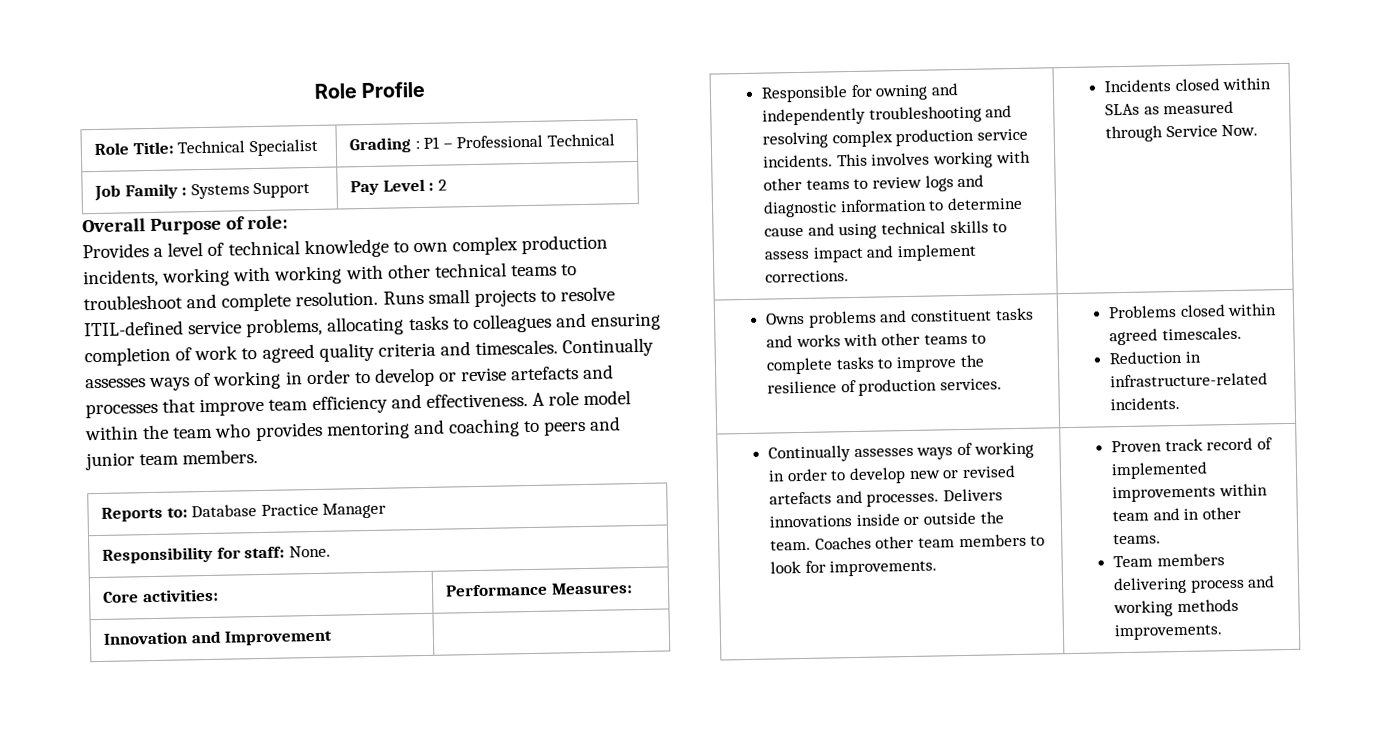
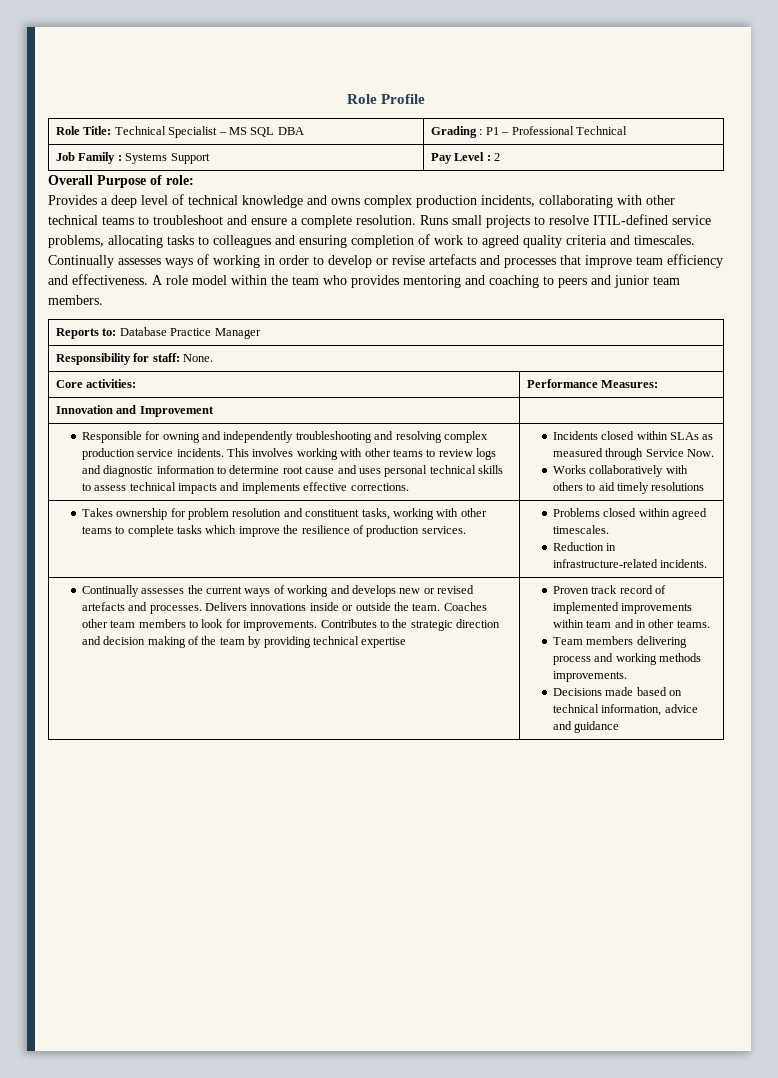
- Role Title: Technical Specialist | Grading : P1 – Professional Technical
+ Role Title: Technical Specialist – MS SQL DBA | Grading : P1 – Professional Technical
- Provides a level of technical knowledge to own complex production incidents, working with working with other technical teams to troubleshoot and complete resolution.
+ Provides a deep level of technical knowledge and owns complex production incidents, collaborating with other technical teams to troubleshoot and ensure a complete resolution.
- This involves working with other teams to review logs and diagnostic information to determine cause and using technical skills to assess impact and implement corrections.
+ This involves working with other teams to review logs and diagnostic information to determine root cause and uses personal technical skills to assess technical impacts and implements effective corrections.
- Owns problems and constituent tasks and works with other teams to complete tasks to improve the resilience of production services. | Problems closed within agreed timescales.
+ Works collaboratively with others to aid timely resolutions
+ Takes ownership for problem resolution and constituent tasks, working with other teams to complete tasks which improve the resilience of production services. | Problems closed within agreed timescales.
- Continually assesses ways of working in order to develop new or revised artefacts and processes.
+ Continually assesses the current ways of working and develops new or revised artefacts and processes.
+ Contributes to the strategic direction and decision making of the team by providing technical expertise
+ Decisions made based on technical information, advice and guidance

